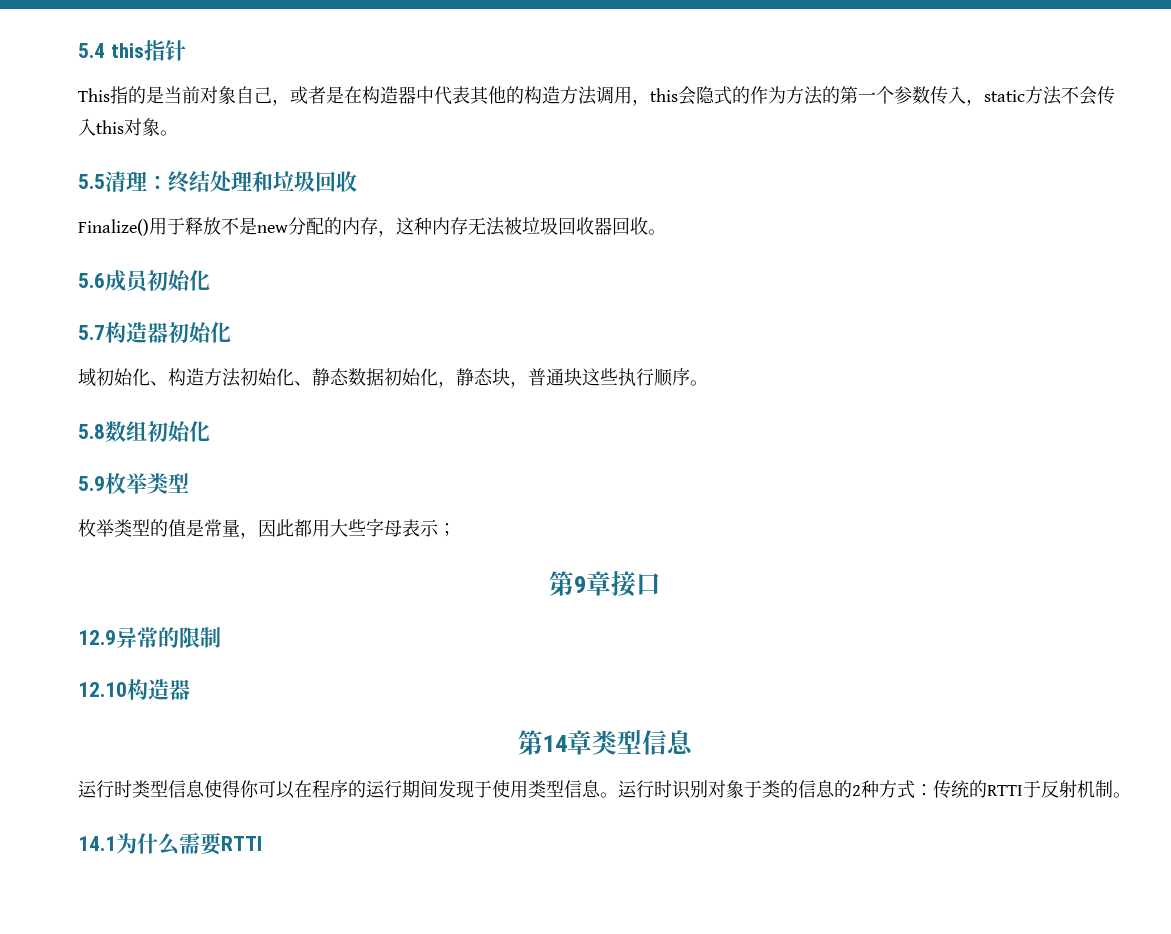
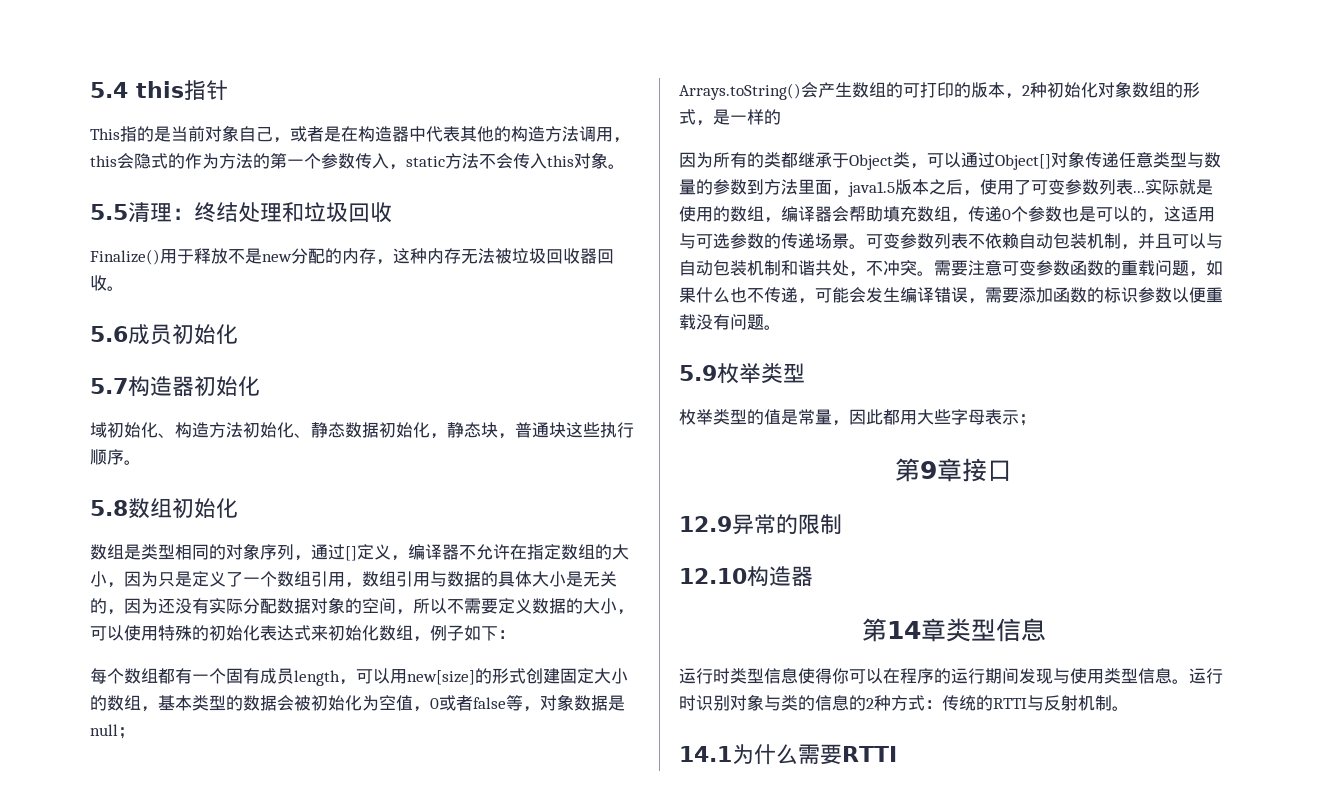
+ 数组是类型相同的对象序列，通过[]定义，编译器不允许在指定数组的大小，因为只是定义了一个数组引用，数组引用与数据的具体大小是无关的，因为还没有实际分配数据对象的空间，所以不需要定义数据的大小，可以使用特殊的初始化表达式来初始化数组，例子如下：
+ 每个数组都有一个固有成员length，可以用new[size]的形式创建固定大小的数组，基本类型的数据会被初始化为空值，0或者false等，对象数据是null；
+ Arrays.toString()会产生数组的可打印的版本，2种初始化对象数组的形式，是一样的
+ 因为所有的类都继承于Object类，可以通过Object[]对象传递任意类型与数量的参数到方法里面，java1.5版本之后，使用了可变参数列表...实际就是使用的数组，编译器会帮助填充数组，传递0个参数也是可以的，这适用与可选参数的传递场景。可变参数列表不依赖自动包装机制，并且可以与自动包装机制和谐共处，不冲突。需要注意可变参数函数的重载问题，如果什么也不传递，可能会发生编译错误，需要添加函数的标识参数以便重载没有问题。
- 运行时类型信息使得你可以在程序的运行期间发现于使用类型信息。
+ 运行时类型信息使得你可以在程序的运行期间发现与使用类型信息。
- 运行时识别对象于类的信息的2种方式：传统的RTTI于反射机制。
+ 运行时识别对象与类的信息的2种方式：传统的RTTI与反射机制。

